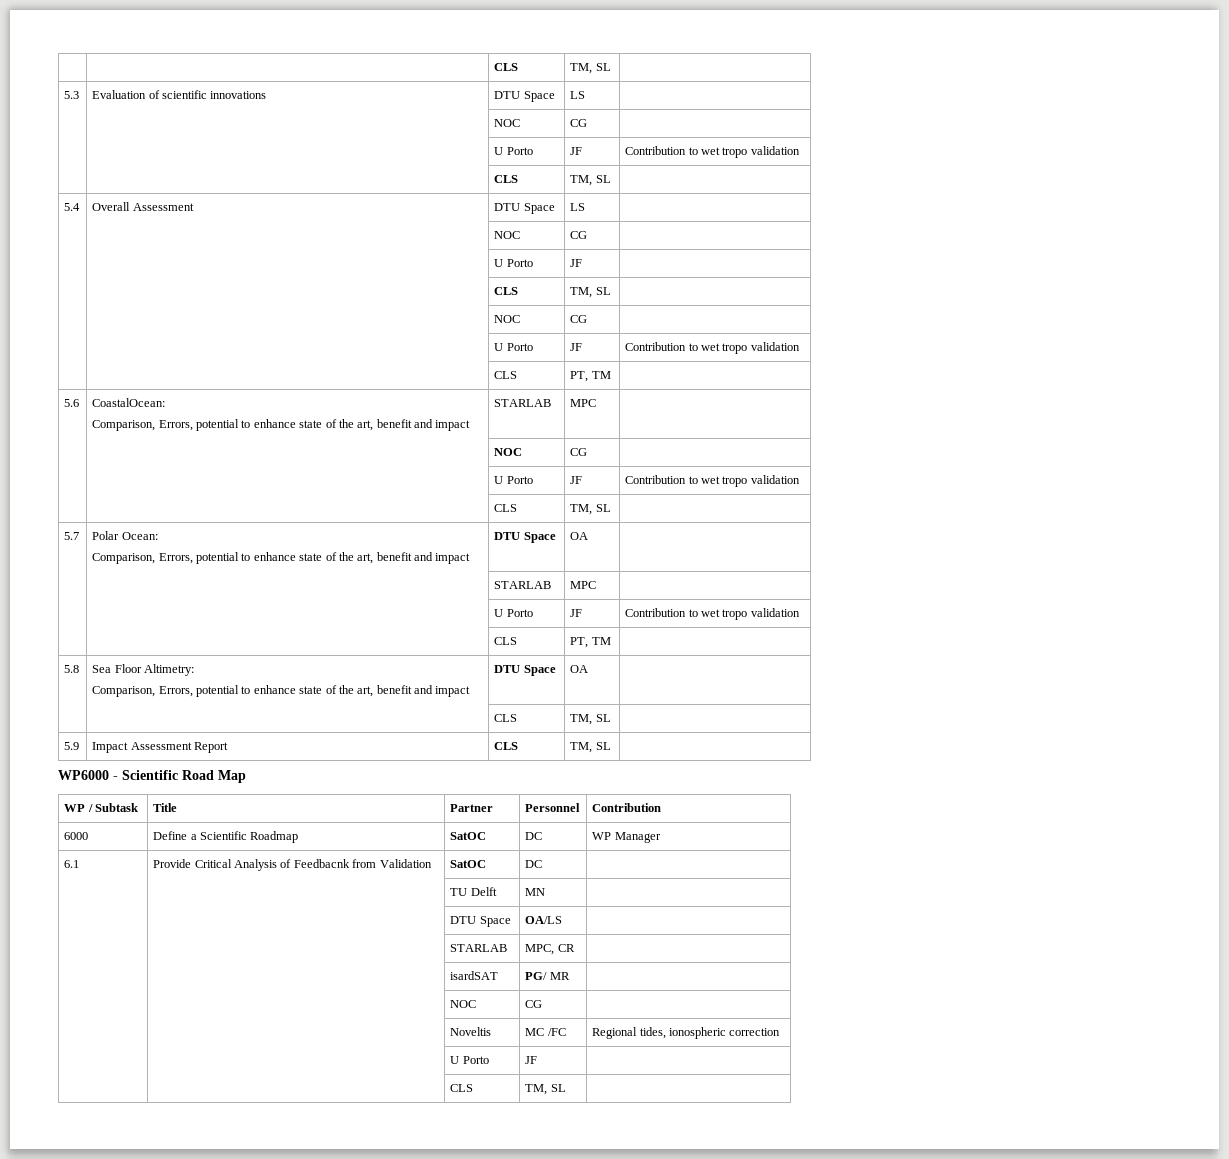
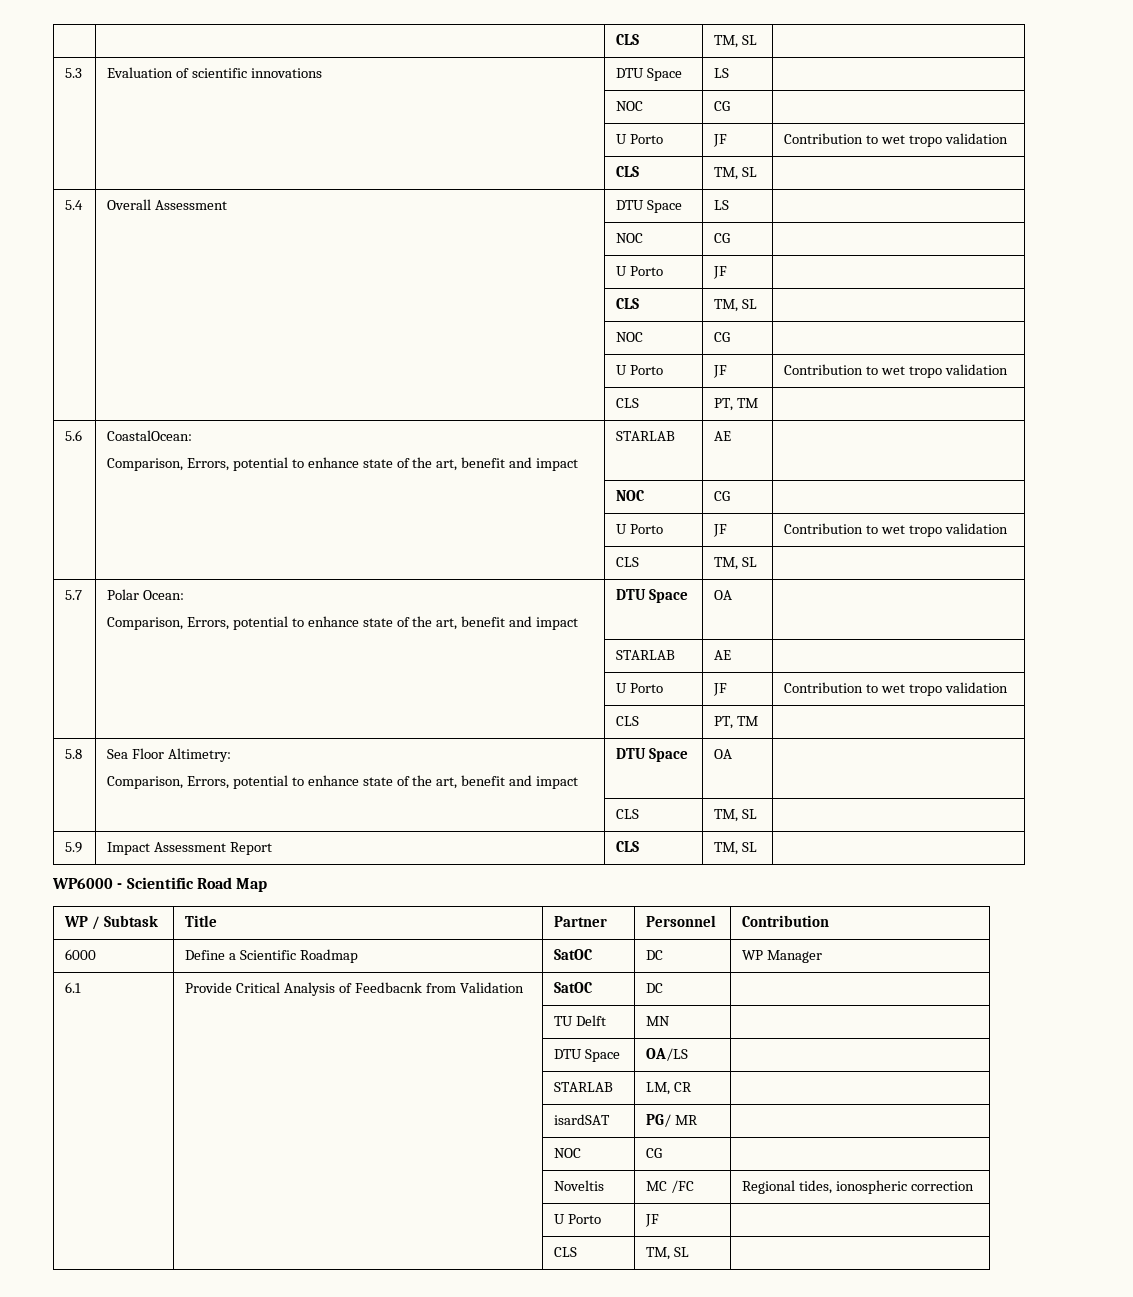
  5.6 | CoastalOcean:
- Comparison, Errors, potential to enhance state of the art, benefit and impact | STARLAB | MPC |
+ Comparison, Errors, potential to enhance state of the art, benefit and impact | STARLAB | AE |
- | | STARLAB | MPC |
+ | | STARLAB | AE |
- | | STARLAB | MPC, CR |
+ | | STARLAB | LM, CR |

